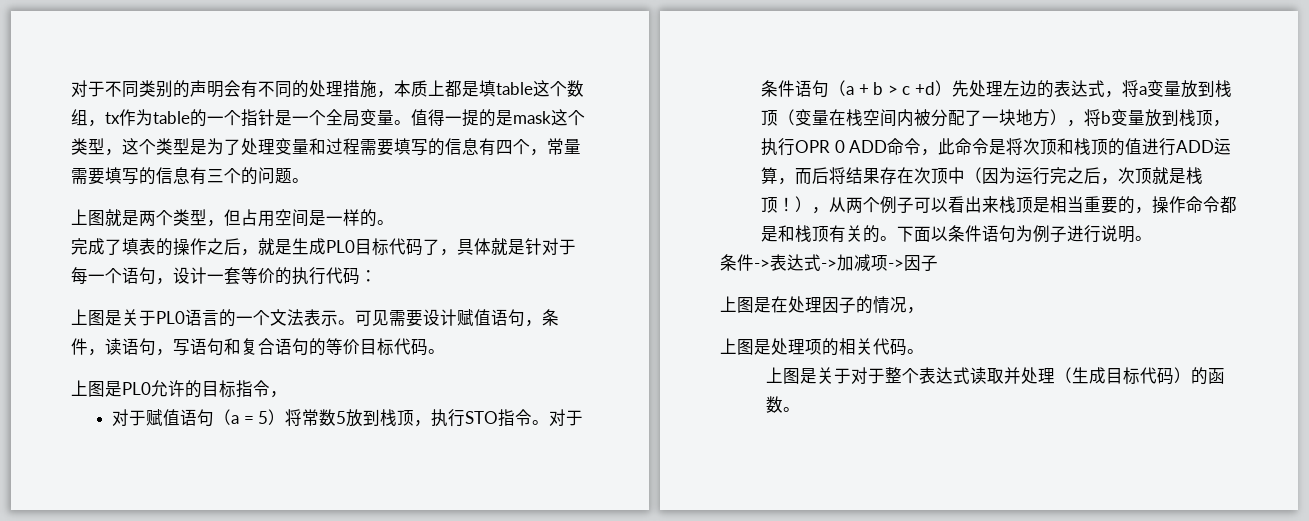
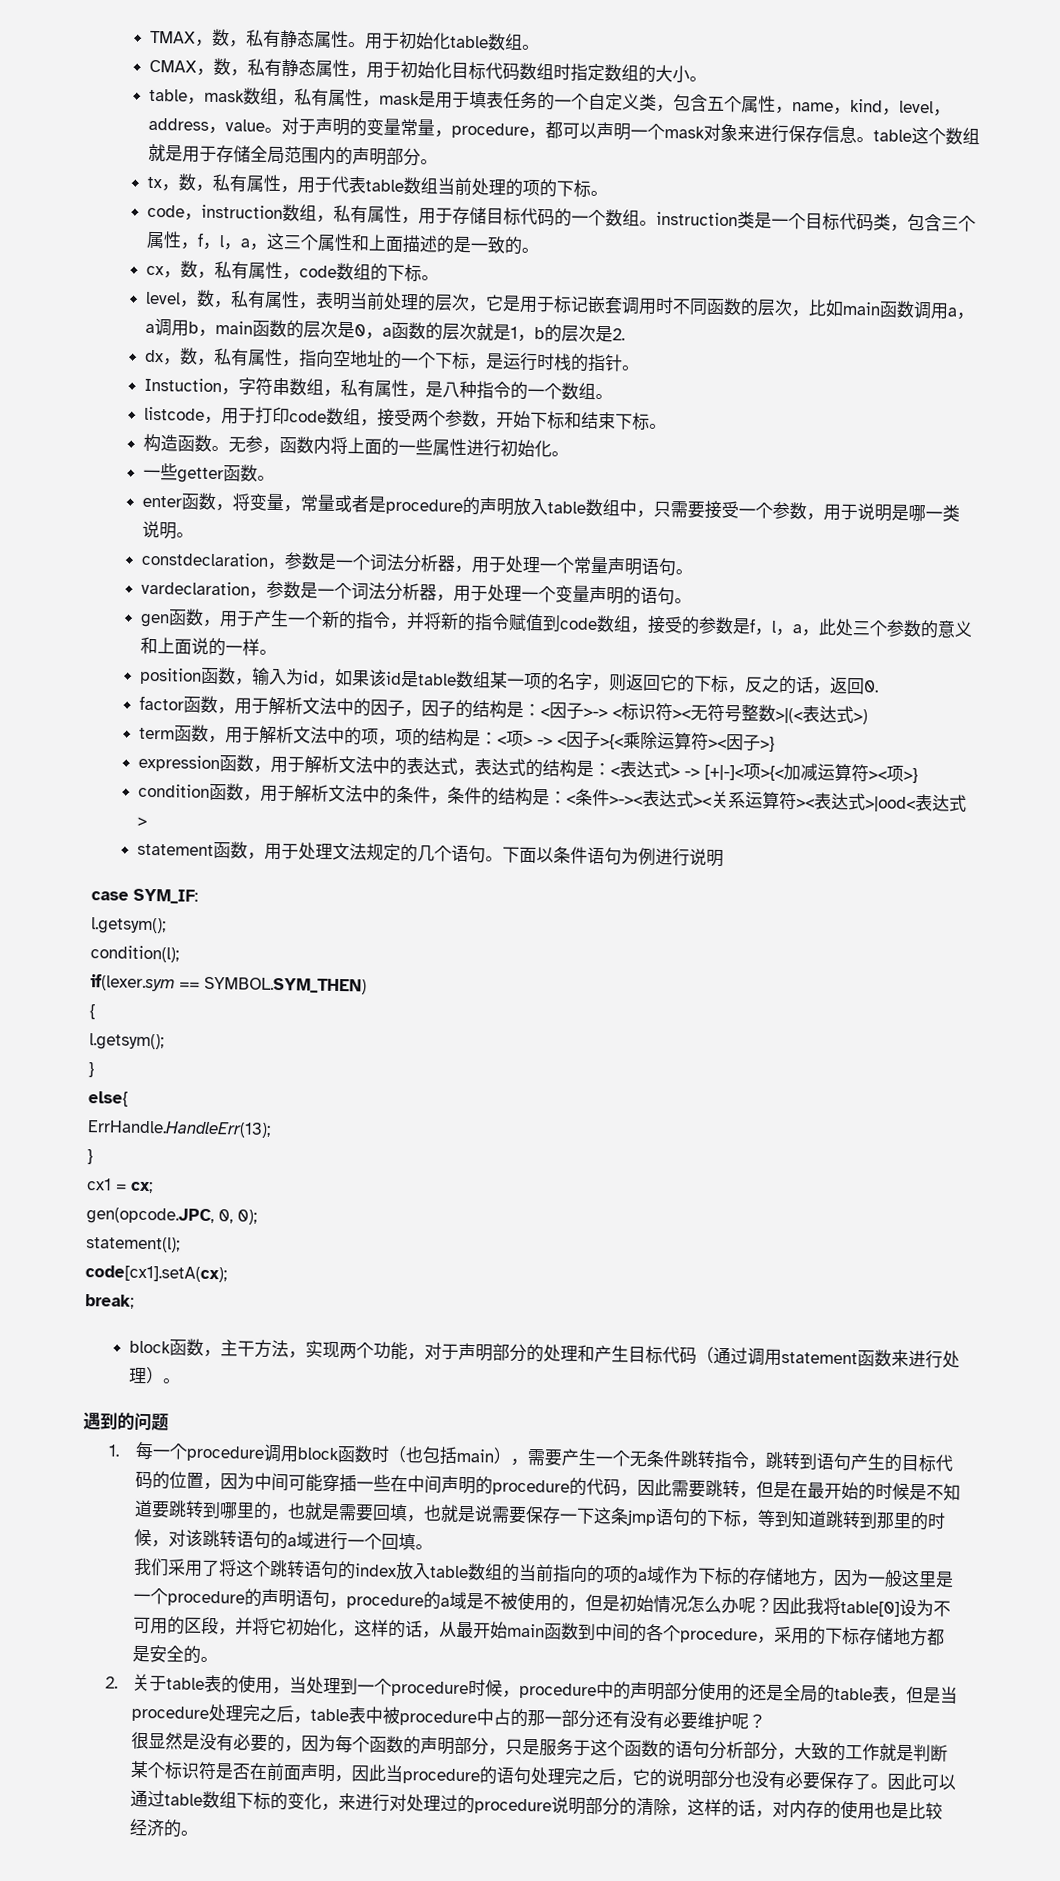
- 对于不同类别的声明会有不同的处理措施，本质上都是填table这个数组，tx作为table的一个指针是一个全局变量。值得一提的是mask这个类型，这个类型是为了处理变量和过程需要填写的信息有四个，常量需要填写的信息有三个的问题。
- 上图就是两个类型，但占用空间是一样的。
- 完成了填表的操作之后，就是生成PL0目标代码了，具体就是针对于每一个语句，设计一套等价的执行代码：
- 上图是关于PL0语言的一个文法表示。可见需要设计赋值语句，条件，读语句，写语句和复合语句的等价目标代码。
- 上图是PL0允许的目标指令，
- 对于赋值语句（a = 5）将常数5放到栈顶，执行STO指令。对于条件语句（a + b > c +d）先处理左边的表达式，将a变量放到栈顶（变量在栈空间内被分配了一块地方），将b变量放到栈顶，执行OPR 0 ADD命令，此命令是将次顶和栈顶的值进行ADD运算，而后将结果存在次顶中（因为运行完之后，次顶就是栈顶！），从两个例子可以看出来栈顶是相当重要的，操作命令都是和栈顶有关的。
+ TMAX，数，私有静态属性。用于初始化table数组。
+ CMAX，数，私有静态属性，用于初始化目标代码数组时指定数组的大小。
+ table，mask数组，私有属性，mask是用于填表任务的一个自定义类，包含五个属性，name，kind，level，address，value。对于声明的变量常量，procedure，都可以声明一个mask对象来进行保存信息。table这个数组就是用于存储全局范围内的声明部分。
+ tx，数，私有属性，用于代表table数组当前处理的项的下标。
+ code，instruction数组，私有属性，用于存储目标代码的一个数组。instruction类是一个目标代码类，包含三个属性，f，l，a，这三个属性和上面描述的是一致的。
+ cx，数，私有属性，code数组的下标。
+ level，数，私有属性，表明当前处理的层次，它是用于标记嵌套调用时不同函数的层次，比如main函数调用a，a调用b，main函数的层次是0，a函数的层次就是1，b的层次是2.
+ dx，数，私有属性，指向空地址的一个下标，是运行时栈的指针。
+ Instuction，字符串数组，私有属性，是八种指令的一个数组。
+ listcode，用于打印code数组，接受两个参数，开始下标和结束下标。
+ 构造函数。无参，函数内将上面的一些属性进行初始化。
+ 一些getter函数。
+ enter函数，将变量，常量或者是procedure的声明放入table数组中，只需要接受一个参数，用于说明是哪一类说明。
+ constdeclaration，参数是一个词法分析器，用于处理一个常量声明语句。
+ vardeclaration，参数是一个词法分析器，用于处理一个变量声明的语句。
+ gen函数，用于产生一个新的指令，并将新的指令赋值到code数组，接受的参数是f，l，a，此处三个参数的意义和上面说的一样。
+ position函数，输入为id，如果该id是table数组某一项的名字，则返回它的下标，反之的话，返回0.
+ factor函数，用于解析文法中的因子，因子的结构是：<因子>-> <标识符><无符号整数>|(<表达式>)
+ term函数，用于解析文法中的项，项的结构是：<项> -> <因子>{<乘除运算符><因子>}
+ expression函数，用于解析文法中的表达式，表达式的结构是：<表达式> -> [+|-]<项>{<加减运算符><项>}
+ condition函数，用于解析文法中的条件，条件的结构是：<条件>-><表达式><关系运算符><表达式>|ood<表达式>
+ statement函数，用于处理文法规定的几个语句。
- 下面以条件语句为例子进行说明。
- 条件->表达式->加减项->因子
- 上图是在处理因子的情况，
- 上图是处理项的相关代码。
- 上图是关于对于整个表达式读取并处理（生成目标代码）的函数。
+ 下面以条件语句为例进行说明
+ case SYM_IF:
+ l.getsym();
+ condition(l);
+ if(lexer.sym == SYMBOL.SYM_THEN)
+ {
+ l.getsym();
+ }
+ else{
+ ErrHandle.HandleErr(13);
+ }
+ cx1 = cx;
+ gen(opcode.JPC, 0, 0);
+ statement(l);
+ code[cx1].setA(cx);
+ break;
+ block函数，主干方法，实现两个功能，对于声明部分的处理和产生目标代码（通过调用statement函数来进行处理）。
+ 遇到的问题
+ 1.每一个procedure调用block函数时（也包括main），需要产生一个无条件跳转指令，跳转到语句产生的目标代码的位置，因为中间可能穿插一些在中间声明的procedure的代码，因此需要跳转，但是在最开始的时候是不知道要跳转到哪里的，也就是需要回填，也就是说需要保存一下这条jmp语句的下标，等到知道跳转到那里的时候，对该跳转语句的a域进行一个回填。
+ 我们采用了将这个跳转语句的index放入table数组的当前指向的项的a域作为下标的存储地方，因为一般这里是一个procedure的声明语句，procedure的a域是不被使用的，但是初始情况怎么办呢？因此我将table[0]设为不可用的区段，并将它初始化，这样的话，从最开始main函数到中间的各个procedure，采用的下标存储地方都是安全的。
+ 2.关于table表的使用，当处理到一个procedure时候，procedure中的声明部分使用的还是全局的table表，但是当procedure处理完之后，table表中被procedure中占的那一部分还有没有必要维护呢？
+ 很显然是没有必要的，因为每个函数的声明部分，只是服务于这个函数的语句分析部分，大致的工作就是判断某个标识符是否在前面声明，因此当procedure的语句处理完之后，它的说明部分也没有必要保存了。因此可以通过table数组下标的变化，来进行对处理过的procedure说明部分的清除，这样的话，对内存的使用也是比较经济的。

